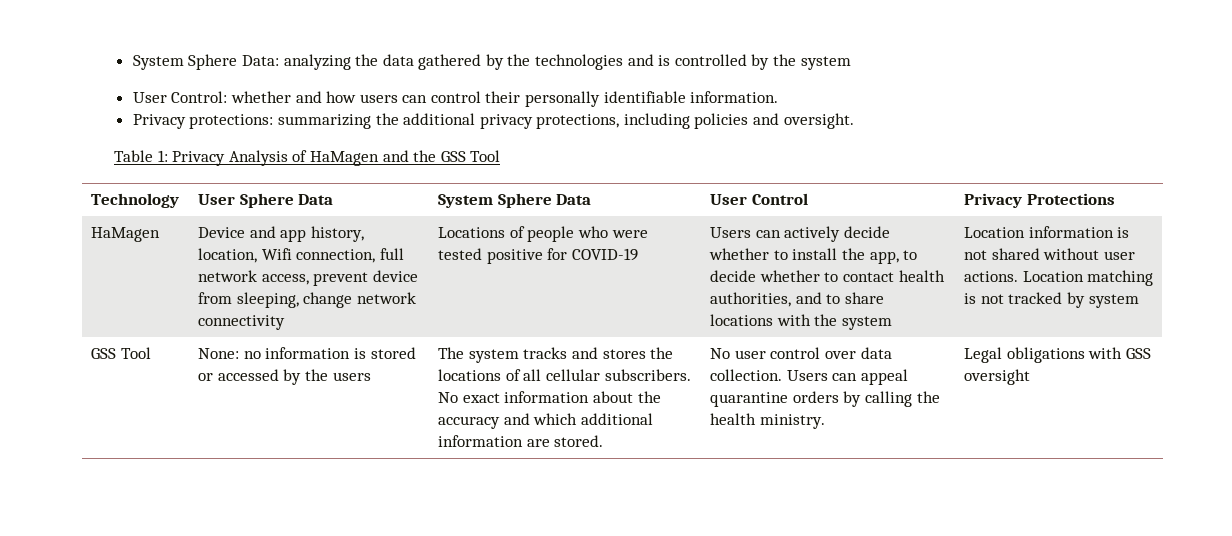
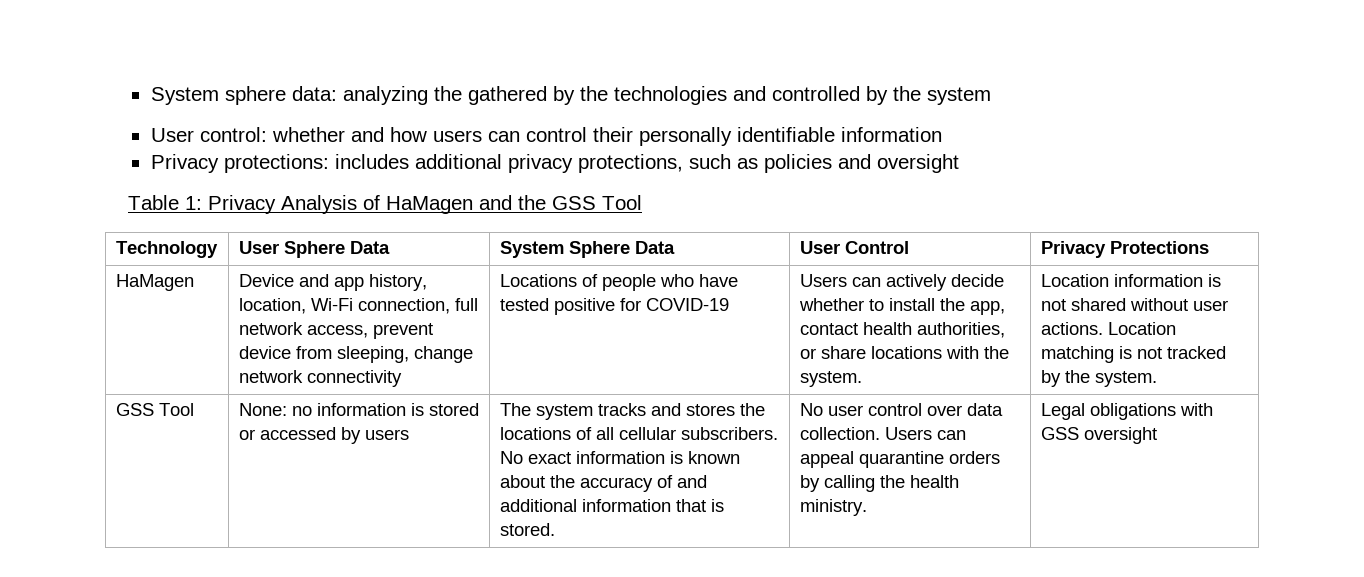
- System Sphere Data: analyzing the data gathered by the technologies and is controlled by the system
+ System sphere data: analyzing the gathered by the technologies and controlled by the system
- User Control: whether and how users can control their personally identifiable information.
+ User control: whether and how users can control their personally identifiable information
- Privacy protections: summarizing the additional privacy protections, including policies and oversight.
+ Privacy protections: includes additional privacy protections, such as policies and oversight
- Device and app history, location, Wifi connection, full network access, prevent device from sleeping, change network connectivity
+ Device and app history, location, Wi-Fi connection, full network access, prevent device from sleeping, change network connectivity
- Locations of people who were tested positive for COVID-19
+ Locations of people who have tested positive for COVID-19
- Users can actively decide whether to install the app, to decide whether to contact health authorities, and to share locations with the system
+ Users can actively decide whether to install the app, contact health authorities, or share locations with the system.
- Location matching is not tracked by system
+ Location matching is not tracked by the system.
- None: no information is stored or accessed by the users
+ None: no information is stored or accessed by users
- No exact information about the accuracy and which additional information are stored.
+ No exact information is known about the accuracy of and additional information that is stored.

